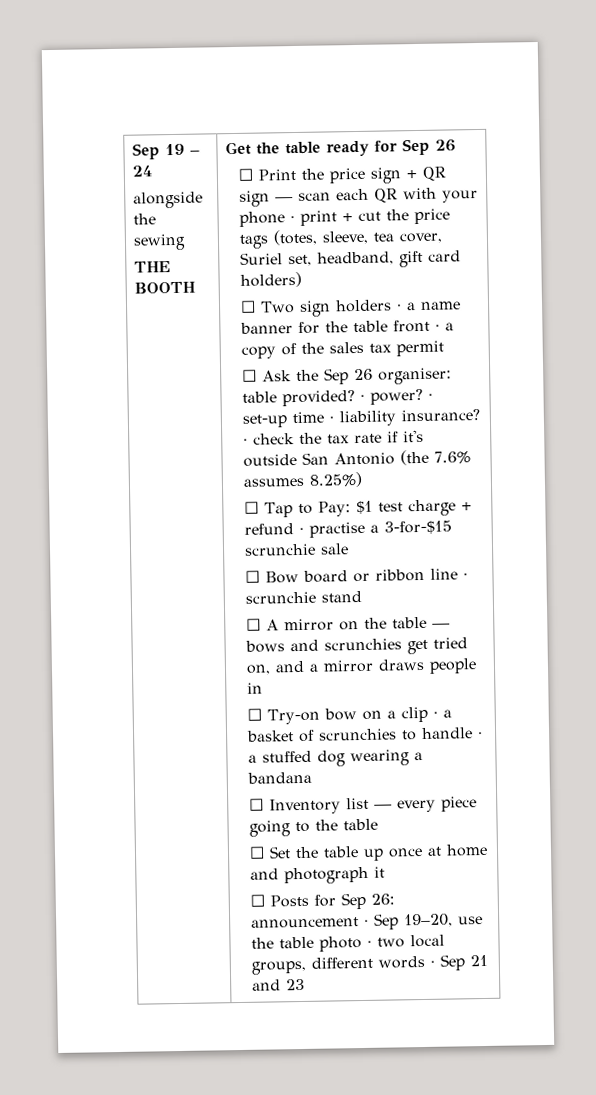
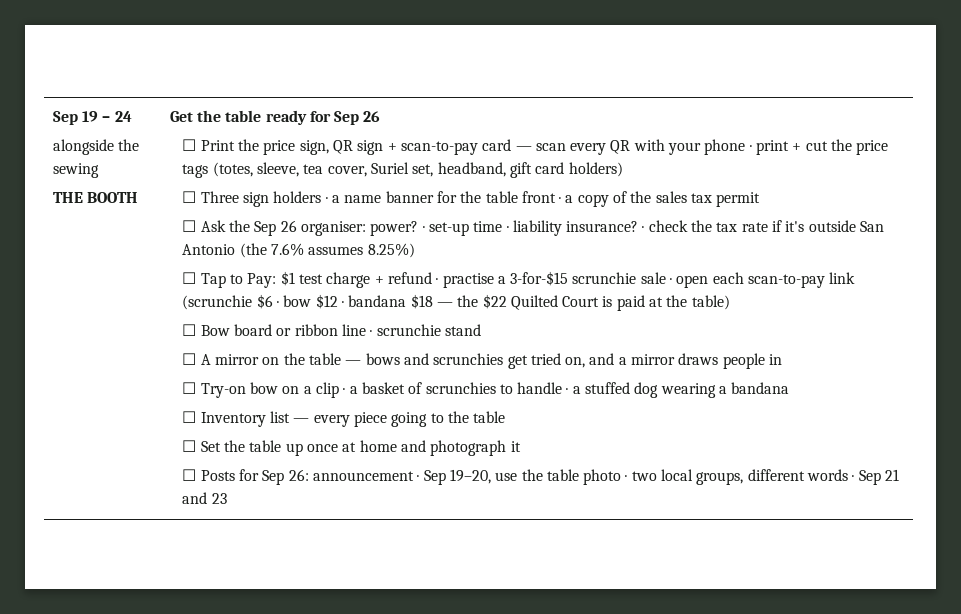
- ☐ Print the price sign + QR sign — scan each QR with your phone · print + cut the price tags (totes, sleeve, tea cover, Suriel set, headband, gift card holders)
+ ☐ Print the price sign, QR sign + scan-to-pay card — scan every QR with your phone · print + cut the price tags (totes, sleeve, tea cover, Suriel set, headband, gift card holders)
- ☐ Two sign holders · a name banner for the table front · a copy of the sales tax permit
+ ☐ Three sign holders · a name banner for the table front · a copy of the sales tax permit
- ☐ Ask the Sep 26 organiser: table provided? · power?
+ ☐ Ask the Sep 26 organiser: power?
- ☐ Tap to Pay: $1 test charge + refund · practise a 3-for-$15 scrunchie sale
+ ☐ Tap to Pay: $1 test charge + refund · practise a 3-for-$15 scrunchie sale · open each scan-to-pay link (scrunchie $6 · bow $12 · bandana $18 — the $22 Quilted Court is paid at the table)

